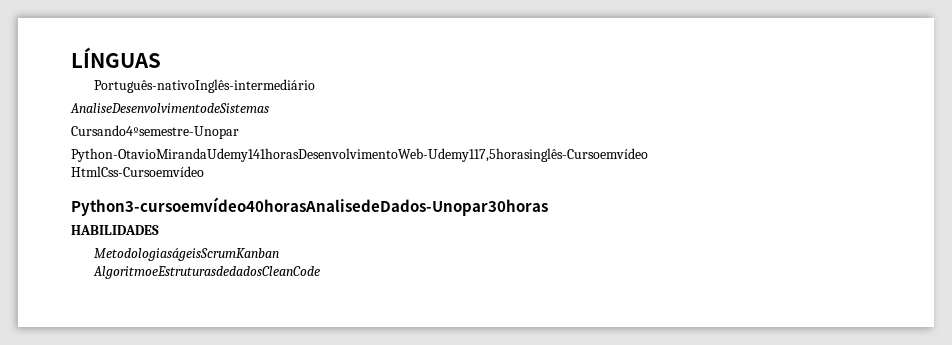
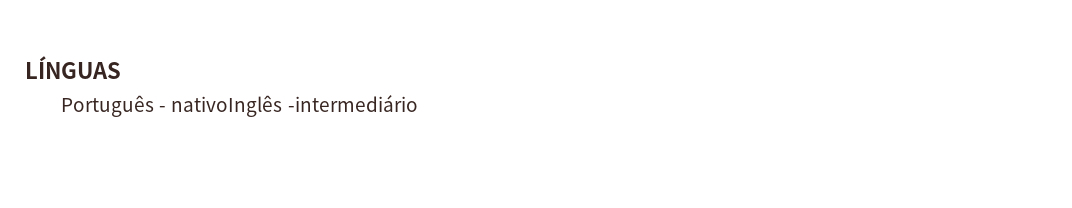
- Português-nativoInglês-intermediário
- AnaliseDesenvolvimentodeSistemas
- Cursando4ºsemestre-Unopar
- Python-OtavioMirandaUdemy141horasDesenvolvimentoWeb-Udemy117,5horasinglês-Cursoemvídeo
- HtmlCss-Cursoemvídeo
- Python3-cursoemvídeo40horasAnalisedeDados-Unopar30horas
- HABILIDADES
- MetodologiaságeisScrumKanban
- AlgoritmoeEstruturasdedadosCleanCode
+ Português - nativoInglês -intermediário

